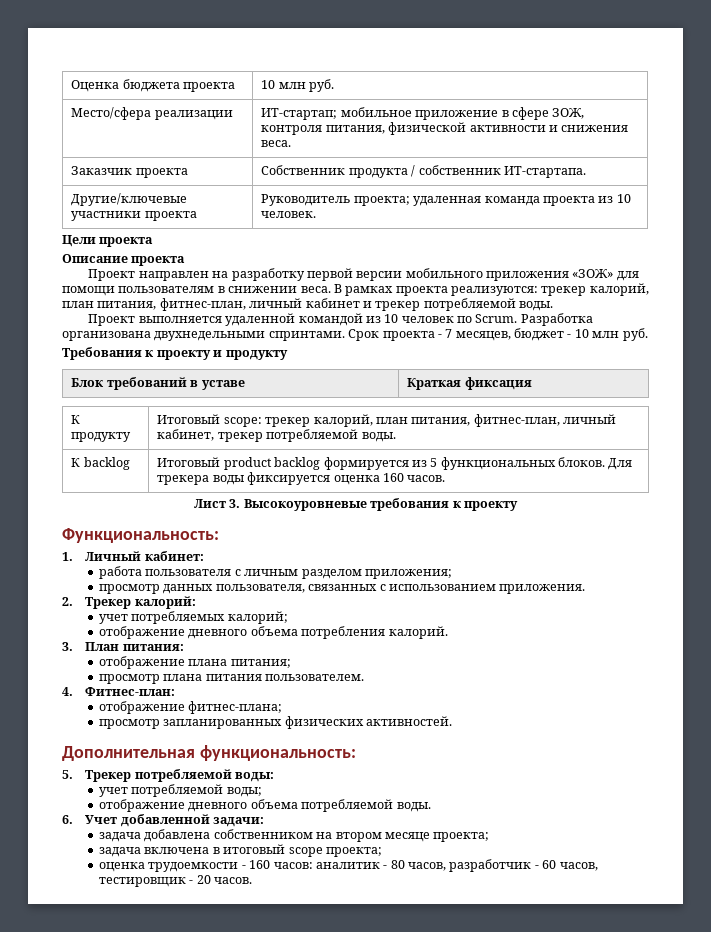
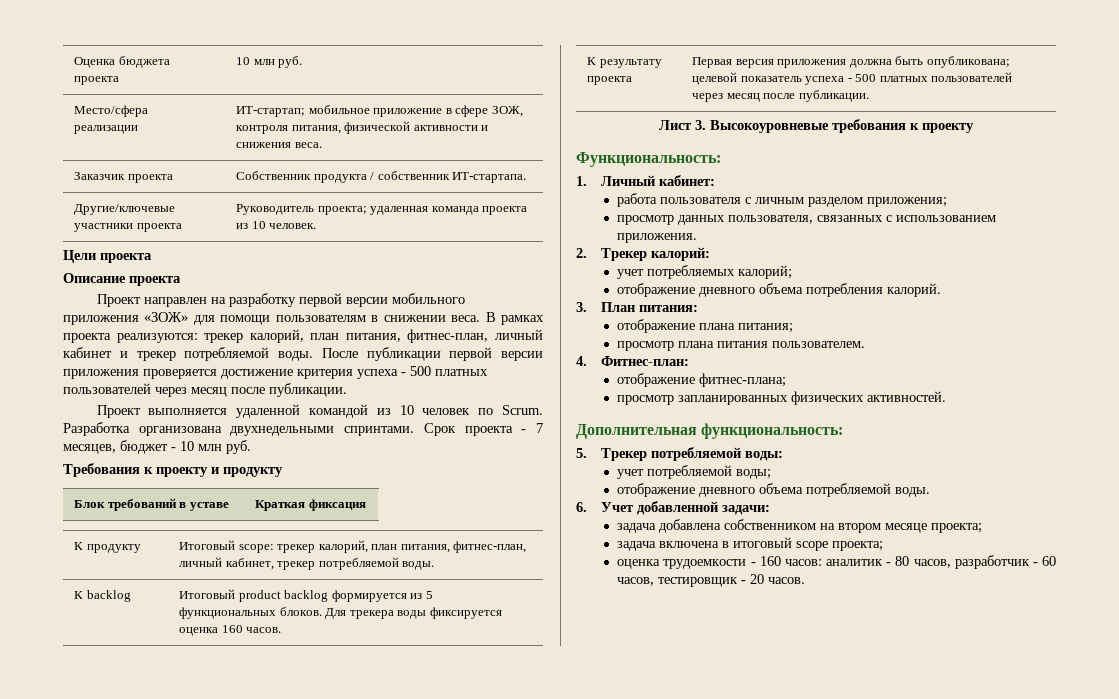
+ После публикации первой версии приложения проверяется достижение критерия успеха - 500 платных пользователей через месяц после публикации.
+ К результату проекта | Первая версия приложения должна быть опубликована; целевой показатель успеха - 500 платных пользователей через месяц после публикации.

